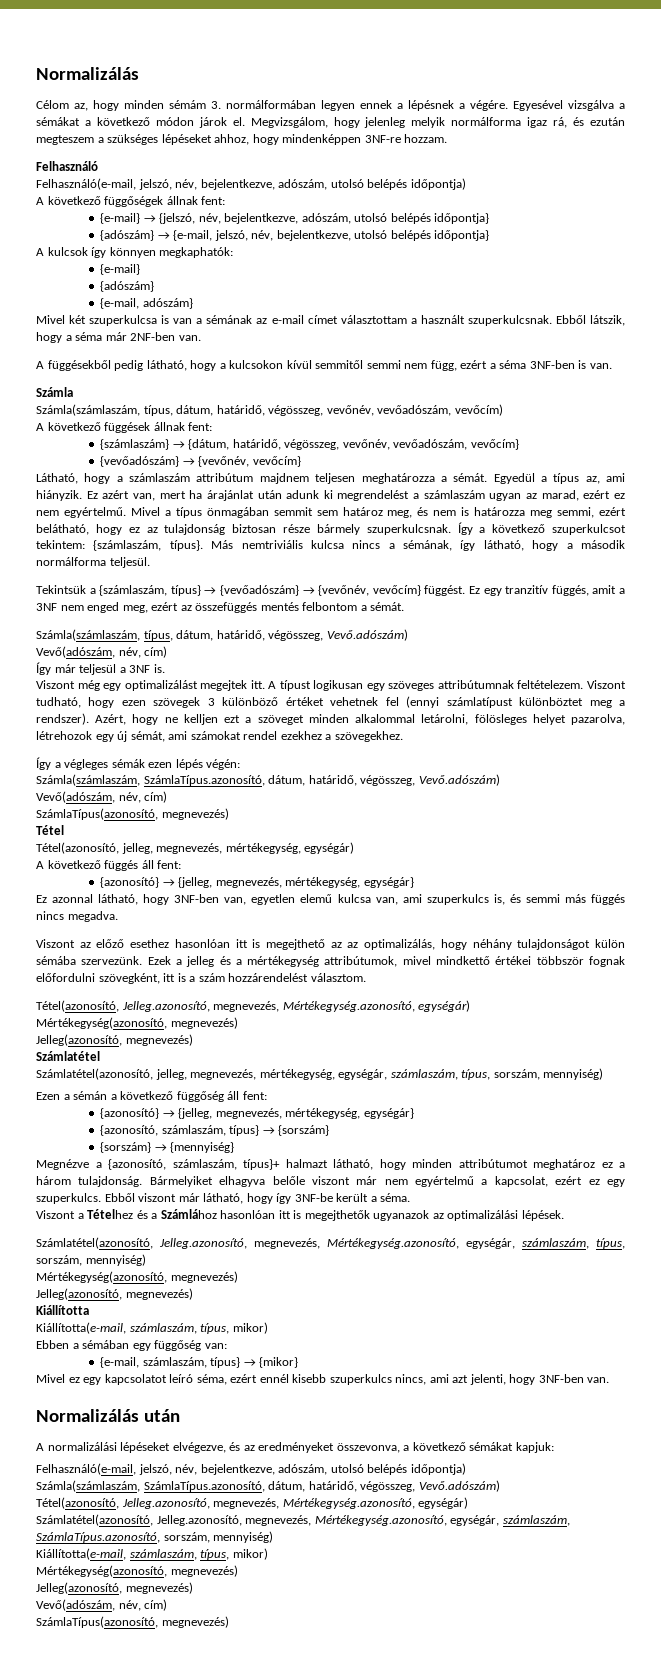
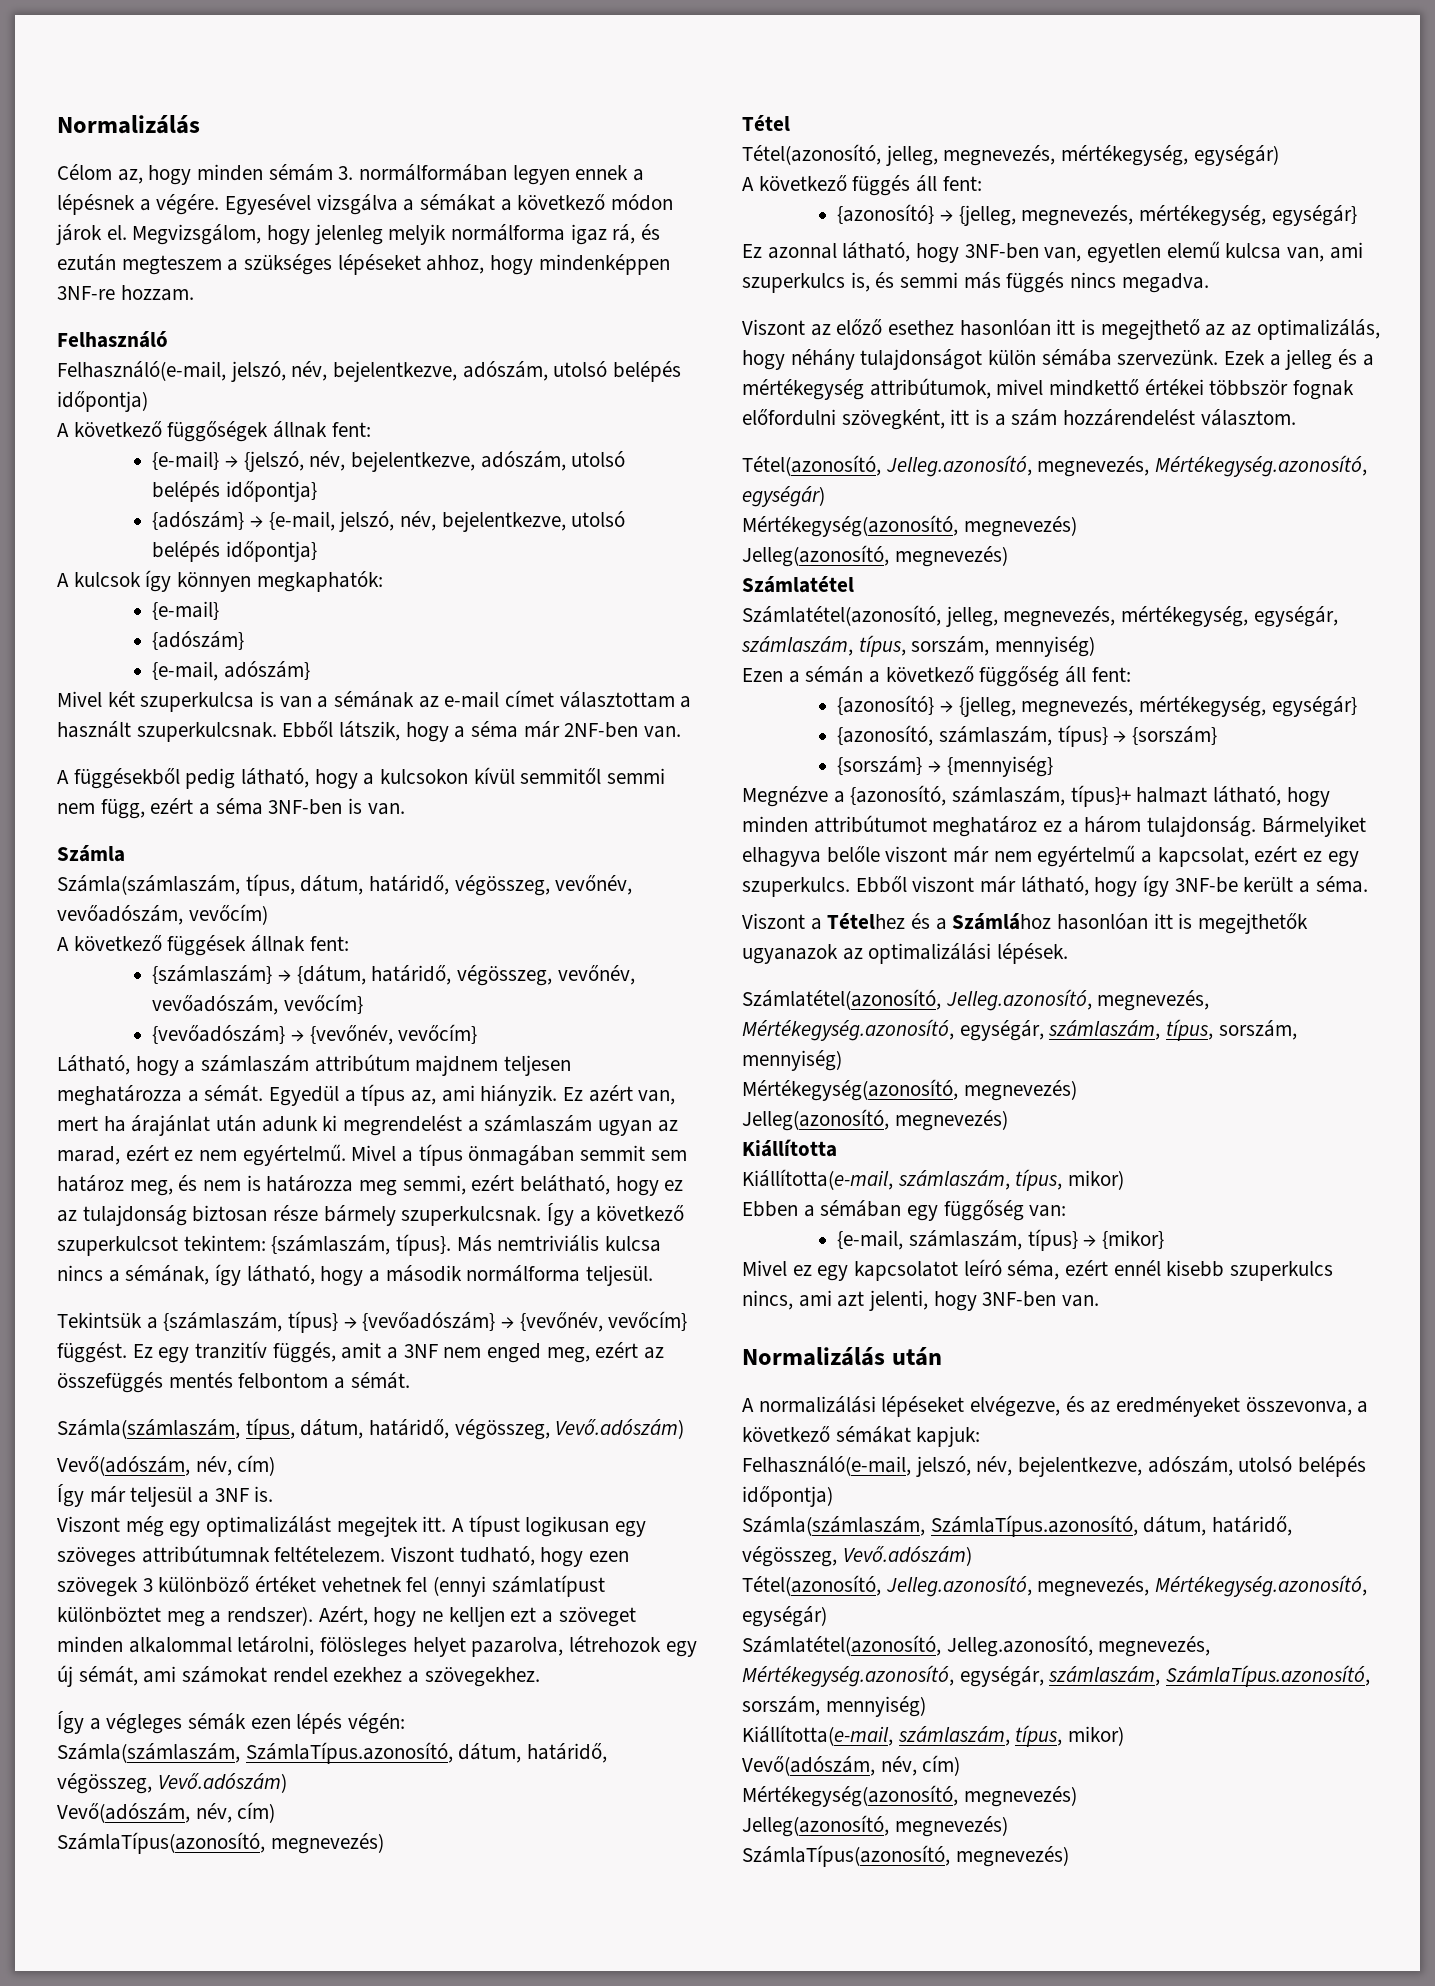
  Számlatétel(azonosító, Jelleg.azonosító, megnevezés, Mértékegység.azonosító, egységár, számlaszám, SzámlaTípus.azonosító, sorszám, mennyiség)
  Kiállította(e-mail, számlaszám, típus, mikor)
+ Vevő(adószám, név, cím)
  Mértékegység(azonosító, megnevezés)
  Jelleg(azonosító, megnevezés)
- Vevő(adószám, név, cím)

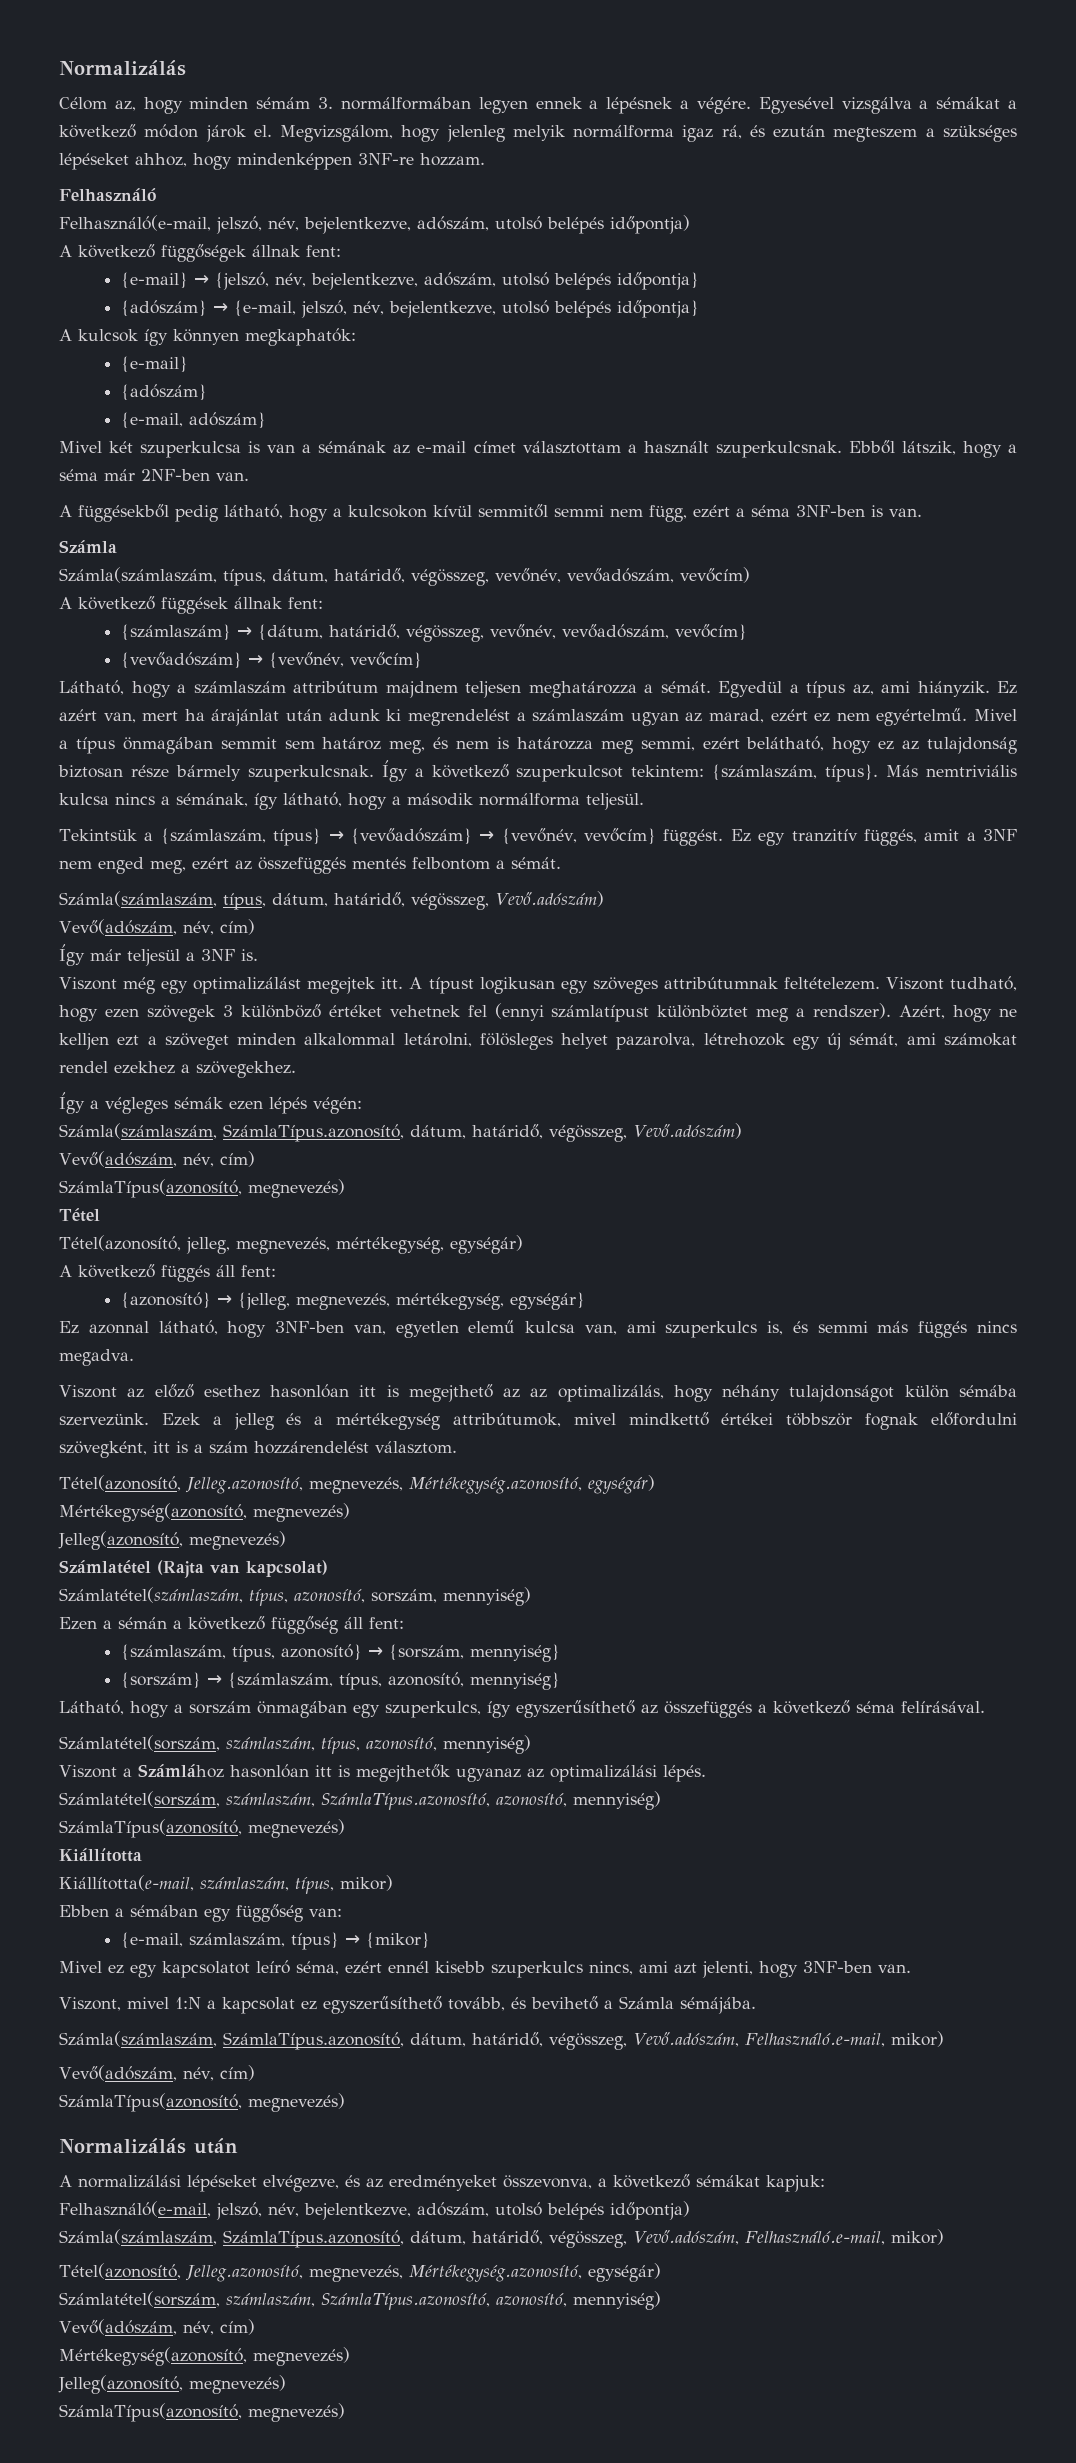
- Számlatétel
- Számlatétel(azonosító, jelleg, megnevezés, mértékegység, egységár, számlaszám, típus, sorszám, mennyiség)
+ Számlatétel (Rajta van kapcsolat)
+ Számlatétel(számlaszám, típus, azonosító, sorszám, mennyiség)
  Ezen a sémán a következő függőség áll fent:
- {azonosító} → {jelleg, megnevezés, mértékegység, egységár}
- {azonosító, számlaszám, típus} → {sorszám}
- {sorszám} → {mennyiség}
- Megnézve a {azonosító, számlaszám, típus}+ halmazt látható, hogy minden attribútumot meghatároz ez a három tulajdonság. Bármelyiket elhagyva belőle viszont már nem egyértelmű a kapcsolat, ezért ez egy szuperkulcs. Ebből viszont már látható, hogy így 3NF-be került a séma.
+ {számlaszám, típus, azonosító} → {sorszám, mennyiség}
+ {sorszám} → {számlaszám, típus, azonosító, mennyiség}
+ Látható, hogy a sorszám önmagában egy szuperkulcs, így egyszerűsíthető az összefüggés a következő séma felírásával.
+ Számlatétel(sorszám, számlaszám, típus, azonosító, mennyiség)
- Viszont a Tételhez és a Számlához hasonlóan itt is megejthetők ugyanazok az optimalizálási lépések.
- Számlatétel(azonosító, Jelleg.azonosító, megnevezés, Mértékegység.azonosító, egységár, számlaszám, típus, sorszám, mennyiség)
- Mértékegység(azonosító, megnevezés)
- Jelleg(azonosító, megnevezés)
+ Viszont a Számlához hasonlóan itt is megejthetők ugyanaz az optimalizálási lépés.
+ Számlatétel(sorszám, számlaszám, SzámlaTípus.azonosító, azonosító, mennyiség)
+ SzámlaTípus(azonosító, megnevezés)
+ Viszont, mivel 1:N a kapcsolat ez egyszerűsíthető tovább, és bevihető a Számla sémájába.
+ Számla(számlaszám, SzámlaTípus.azonosító, dátum, határidő, végösszeg, Vevő.adószám, Felhasználó.e-mail, mikor)
+ Vevő(adószám, név, cím)
+ SzámlaTípus(azonosító, megnevezés)
  A normalizálási lépéseket elvégezve, és az eredményeket összevonva, a következő sémákat kapjuk:
  Felhasználó(e-mail, jelszó, név, bejelentkezve, adószám, utolsó belépés időpontja)
- Számla(számlaszám, SzámlaTípus.azonosító, dátum, határidő, végösszeg, Vevő.adószám)
+ Számla(számlaszám, SzámlaTípus.azonosító, dátum, határidő, végösszeg, Vevő.adószám, Felhasználó.e-mail, mikor)
  Tétel(azonosító, Jelleg.azonosító, megnevezés, Mértékegység.azonosító, egységár)
- Számlatétel(azonosító, Jelleg.azonosító, megnevezés, Mértékegység.azonosító, egységár, számlaszám, SzámlaTípus.azonosító, sorszám, mennyiség)
- Kiállította(e-mail, számlaszám, típus, mikor)
+ Számlatétel(sorszám, számlaszám, SzámlaTípus.azonosító, azonosító, mennyiség)

